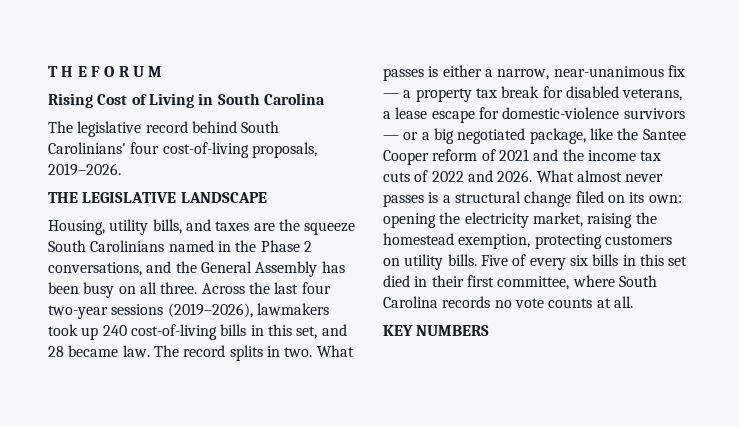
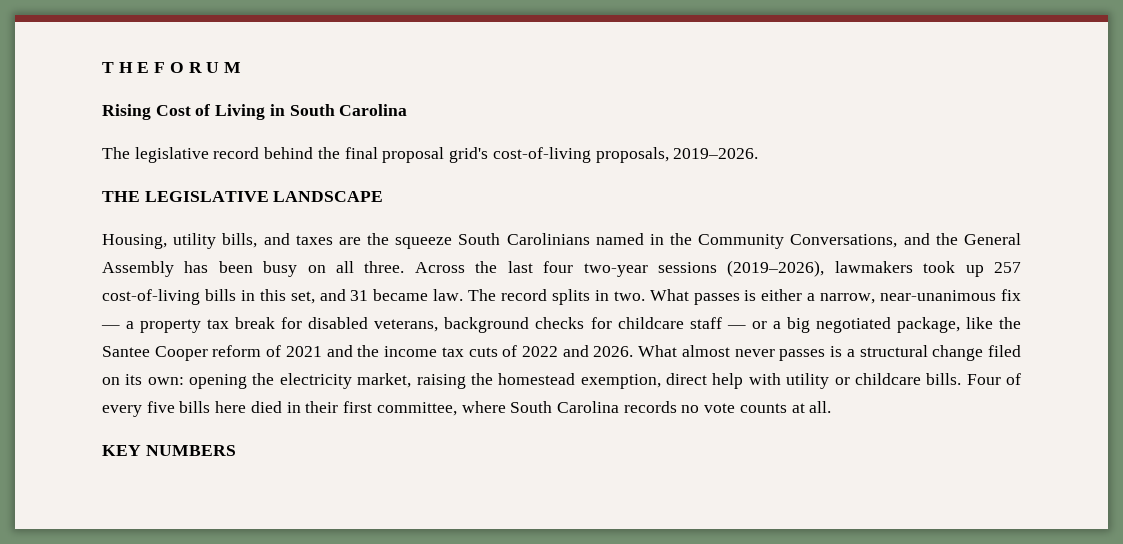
- The legislative record behind South Carolinians' four cost-of-living proposals, 2019–2026.
+ The legislative record behind the final proposal grid's cost-of-living proposals, 2019–2026.
- Housing, utility bills, and taxes are the squeeze South Carolinians named in the Phase 2 conversations, and the General Assembly has been busy on all three.
+ Housing, utility bills, and taxes are the squeeze South Carolinians named in the Community Conversations, and the General Assembly has been busy on all three.
- Across the last four two-year sessions (2019–2026), lawmakers took up 240 cost-of-living bills in this set, and 28 became law.
+ Across the last four two-year sessions (2019–2026), lawmakers took up 257 cost-of-living bills in this set, and 31 became law.
- What passes is either a narrow, near-unanimous fix — a property tax break for disabled veterans, a lease escape for domestic-violence survivors — or a big negotiated package, like the Santee Cooper reform of 2021 and the income tax cuts of 2022 and 2026.
+ What passes is either a narrow, near-unanimous fix — a property tax break for disabled veterans, background checks for childcare staff — or a big negotiated package, like the Santee Cooper reform of 2021 and the income tax cuts of 2022 and 2026.
- What almost never passes is a structural change filed on its own: opening the electricity market, raising the homestead exemption, protecting customers on utility bills. Five of every six bills in this set died in their first committee, where South Carolina records no vote counts at all.
+ What almost never passes is a structural change filed on its own: opening the electricity market, raising the homestead exemption, direct help with utility or childcare bills. Four of every five bills here died in their first committee, where South Carolina records no vote counts at all.

